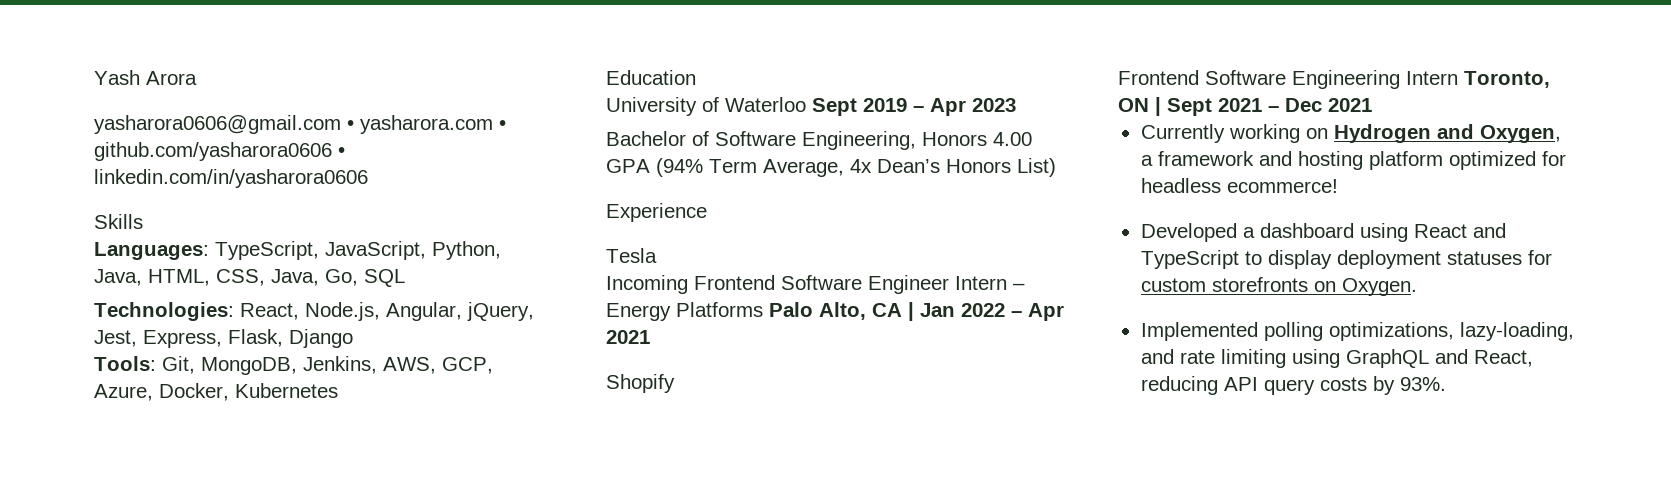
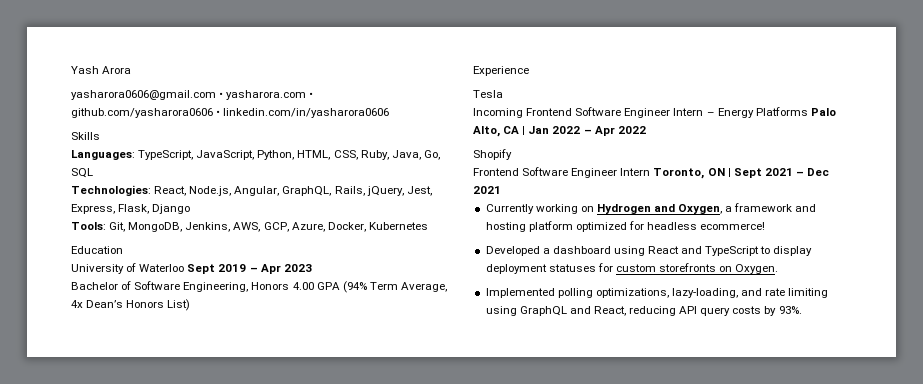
- Languages: TypeScript, JavaScript, Python, Java, HTML, CSS, Java, Go, SQL
+ Languages: TypeScript, JavaScript, Python, HTML, CSS, Ruby, Java, Go, SQL
- Technologies: React, Node.js, Angular, jQuery, Jest, Express, Flask, Django
+ Technologies: React, Node.js, Angular, GraphQL, Rails, jQuery, Jest, Express, Flask, Django
- Incoming Frontend Software Engineer Intern – Energy Platforms Palo Alto, CA | Jan 2022 – Apr 2021
+ Incoming Frontend Software Engineer Intern – Energy Platforms Palo Alto, CA | Jan 2022 – Apr 2022
- Frontend Software Engineering Intern Toronto, ON | Sept 2021 – Dec 2021
+ Frontend Software Engineer Intern Toronto, ON | Sept 2021 – Dec 2021

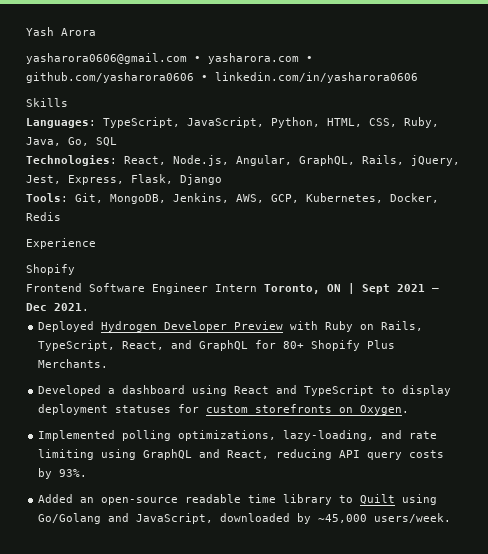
- Tools: Git, MongoDB, Jenkins, AWS, GCP, Azure, Docker, Kubernetes
- Education
- University of Waterloo Sept 2019 – Apr 2023
- Bachelor of Software Engineering, Honors 4.00 GPA (94% Term Average, 4x Dean’s Honors List)
+ Tools: Git, MongoDB, Jenkins, AWS, GCP, Kubernetes, Docker, Redis
  Experience
- Tesla
- Incoming Frontend Software Engineer Intern – Energy Platforms Palo Alto, CA | Jan 2022 – Apr 2022
- Frontend Software Engineer Intern Toronto, ON | Sept 2021 – Dec 2021
- Currently working on Hydrogen and Oxygen, a framework and hosting platform optimized for headless ecommerce!
+ Frontend Software Engineer Intern Toronto, ON | Sept 2021 – Dec 2021.
+ Deployed Hydrogen Developer Preview with Ruby on Rails, TypeScript, React, and GraphQL for 80+ Shopify Plus Merchants.
+ Added an open-source readable time library to Quilt using Go/Golang and JavaScript, downloaded by ~45,000 users/week.

